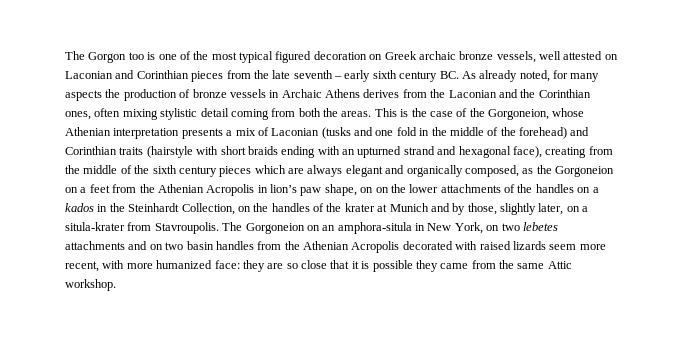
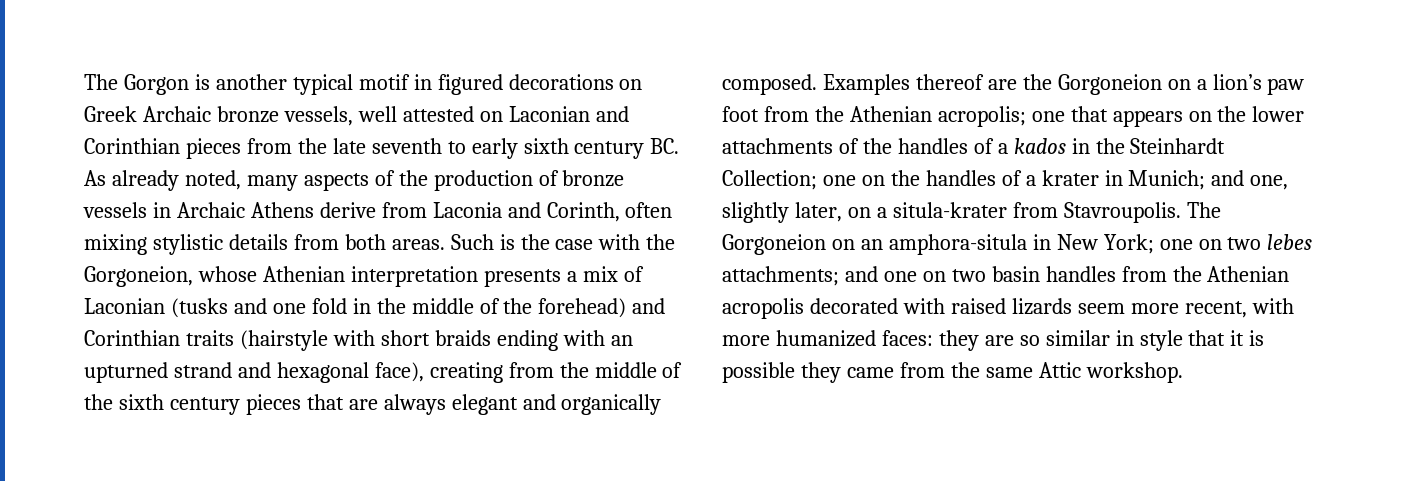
- The Gorgon too is one of the most typical figured decoration on Greek archaic bronze vessels, well attested on Laconian and Corinthian pieces from the late seventh – early sixth century BC. As already noted, for many aspects the production of bronze vessels in Archaic Athens derives from the Laconian and the Corinthian ones, often mixing stylistic detail coming from both the areas. This is the case of the Gorgoneion, whose Athenian interpretation presents a mix of Laconian (tusks and one fold in the middle of the forehead) and Corinthian traits (hairstyle with short braids ending with an upturned strand and hexagonal face), creating from the middle of the sixth century pieces which are always elegant and organically composed, as the Gorgoneion on a feet from the Athenian Acropolis in lion’s paw shape, on on the lower attachments of the handles on a kados in the Steinhardt Collection, on the handles of the krater at Munich and by those, slightly later, on a situla-krater from Stavroupolis.
+ The Gorgon is another typical motif in figured decorations on Greek Archaic bronze vessels, well attested on Laconian and Corinthian pieces from the late seventh to early sixth century BC. As already noted, many aspects of the production of bronze vessels in Archaic Athens derive from Laconia and Corinth, often mixing stylistic details from both areas. Such is the case with the Gorgoneion, whose Athenian interpretation presents a mix of Laconian (tusks and one fold in the middle of the forehead) and Corinthian traits (hairstyle with short braids ending with an upturned strand and hexagonal face), creating from the middle of the sixth century pieces that are always elegant and organically composed. Examples thereof are the Gorgoneion on a lion’s paw foot from the Athenian acropolis; one that appears on the lower attachments of the handles of a kados in the Steinhardt Collection; one on the handles of a krater in Munich; and one, slightly later, on a situla-krater from Stavroupolis.
- The Gorgoneion on an amphora-situla in New York, on two lebetes attachments and on two basin handles from the Athenian Acropolis decorated with raised lizards seem more recent, with more humanized face: they are so close that it is possible they came from the same Attic workshop.
+ The Gorgoneion on an amphora-situla in New York; one on two lebes attachments; and one on two basin handles from the Athenian acropolis decorated with raised lizards seem more recent, with more humanized faces: they are so similar in style that it is possible they came from the same Attic workshop.

